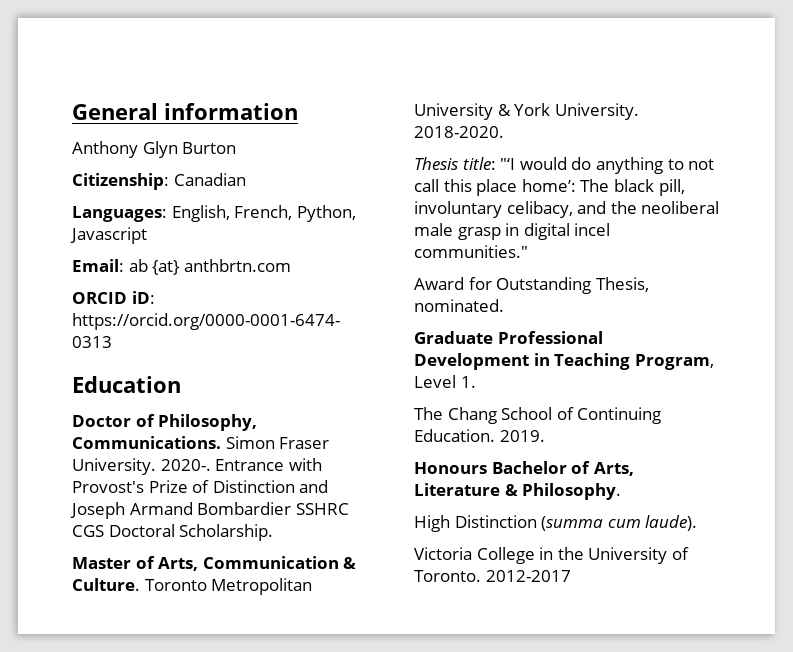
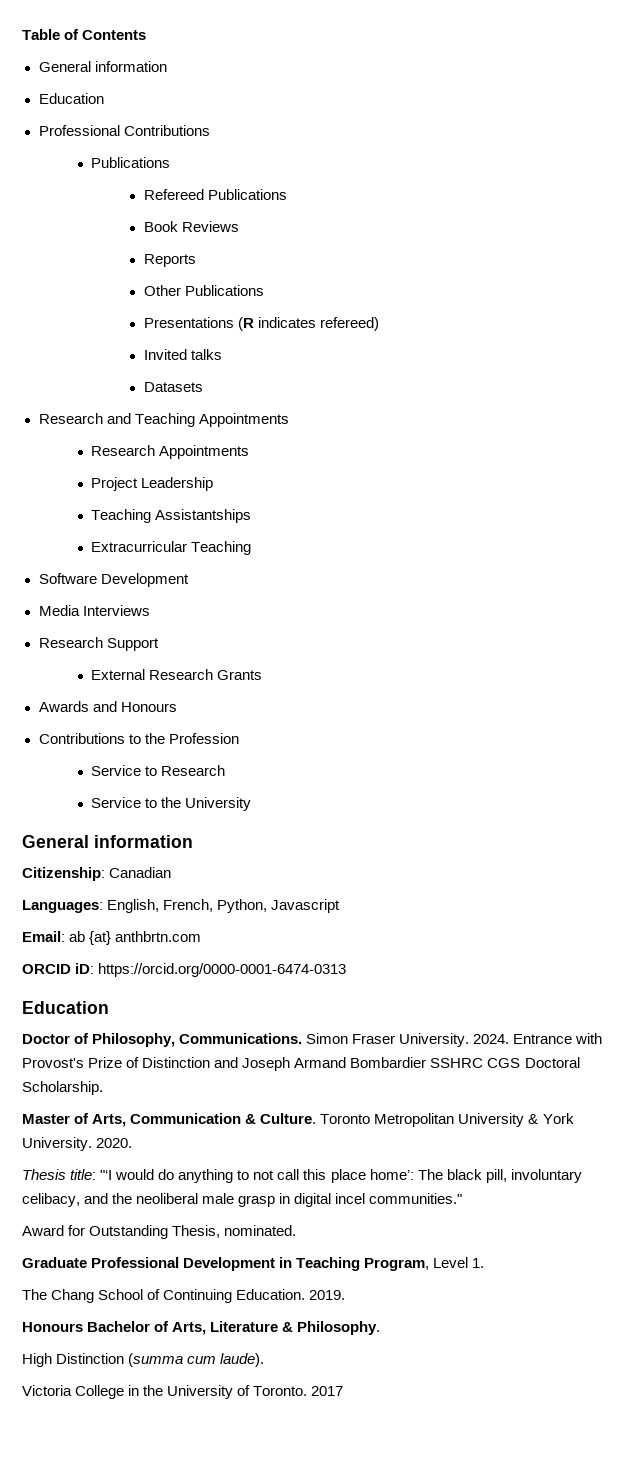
+ Table of Contents
  General information
- Anthony Glyn Burton
+ Education
+ Professional Contributions
+ Publications
+ Refereed Publications
+ Book Reviews
+ Reports
+ Other Publications
+ Presentations (R indicates refereed)
+ Invited talks
+ Datasets
+ Research and Teaching Appointments
+ Research Appointments
+ Project Leadership
+ Teaching Assistantships
+ Extracurricular Teaching
+ Software Development
+ Media Interviews
+ Research Support
+ External Research Grants
+ Awards and Honours
+ Contributions to the Profession
+ Service to Research
+ Service to the University
+ General information
- 2020-.
+ 2024.
- 2018-2020.
+ 2020.
- 2012-2017
+ 2017

